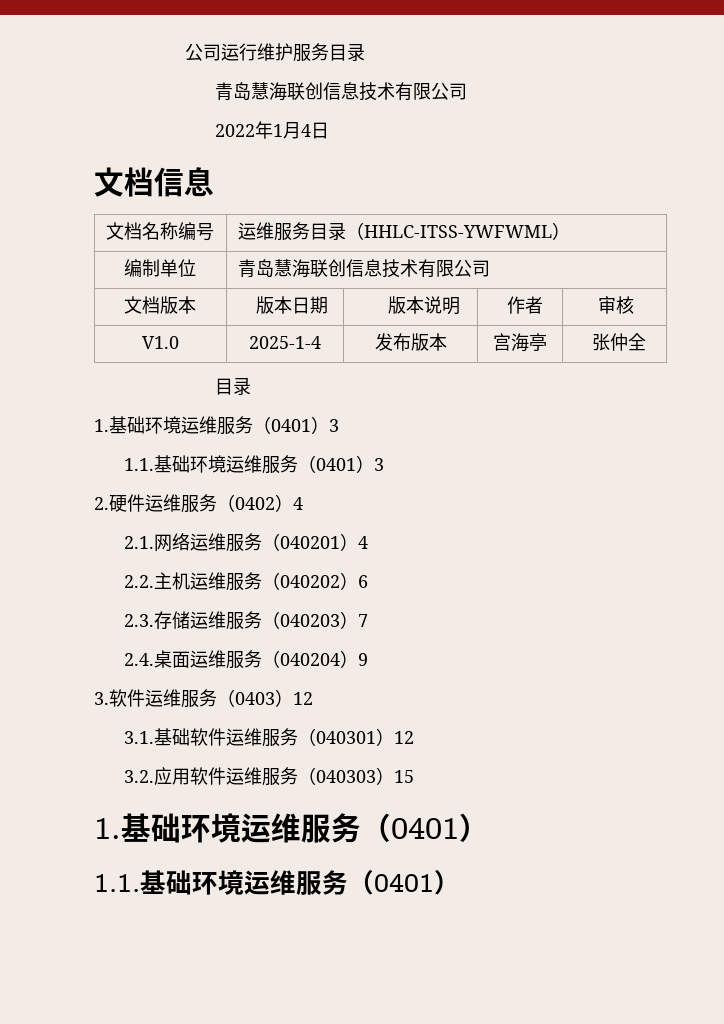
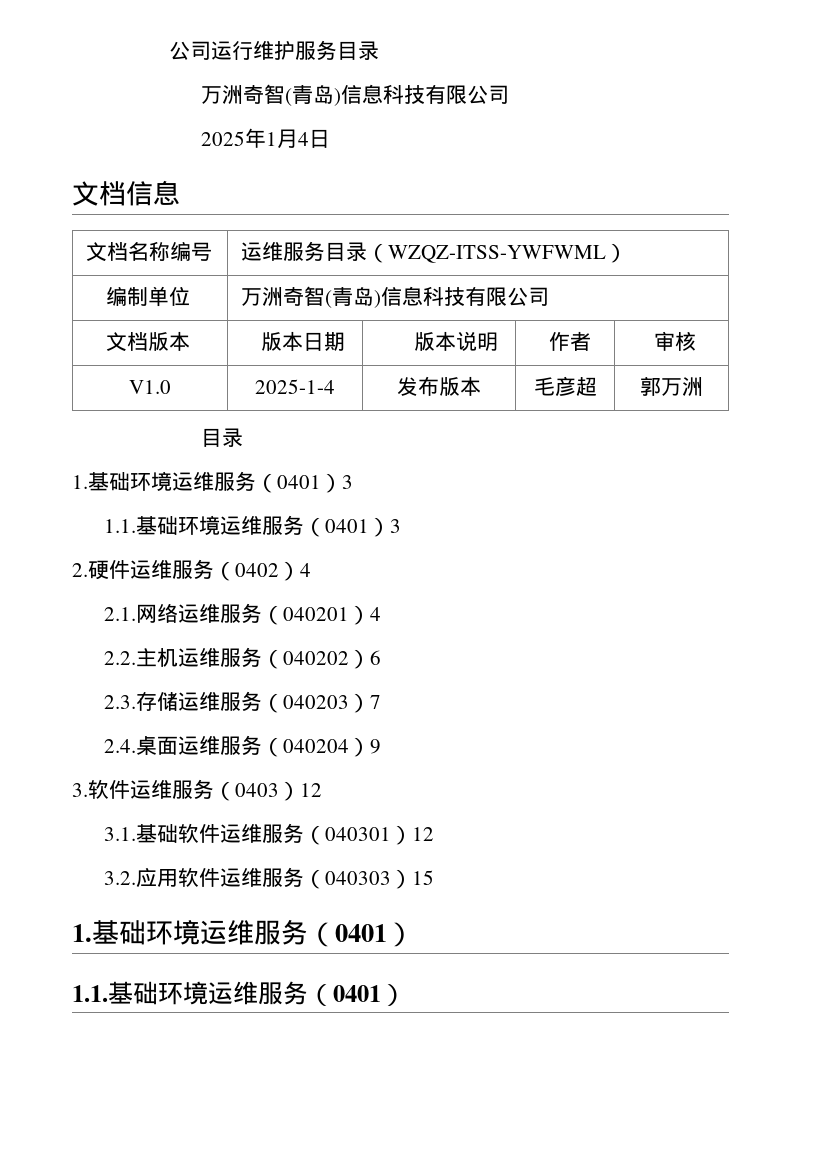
  公司运行维护服务目录
- 青岛慧海联创信息技术有限公司
- 2022年1月4日
+ 万洲奇智(青岛)信息科技有限公司
+ 2025年1月4日
- 文档名称编号 | 运维服务目录（HHLC-ITSS-YWFWML）
+ 文档名称编号 | 运维服务目录（WZQZ-ITSS-YWFWML）
- 编制单位 | 青岛慧海联创信息技术有限公司
+ 编制单位 | 万洲奇智(青岛)信息科技有限公司
- V1.0 | 2025-1-4 | 发布版本 | 宫海亭 | 张仲全
+ V1.0 | 2025-1-4 | 发布版本 | 毛彦超 | 郭万洲

